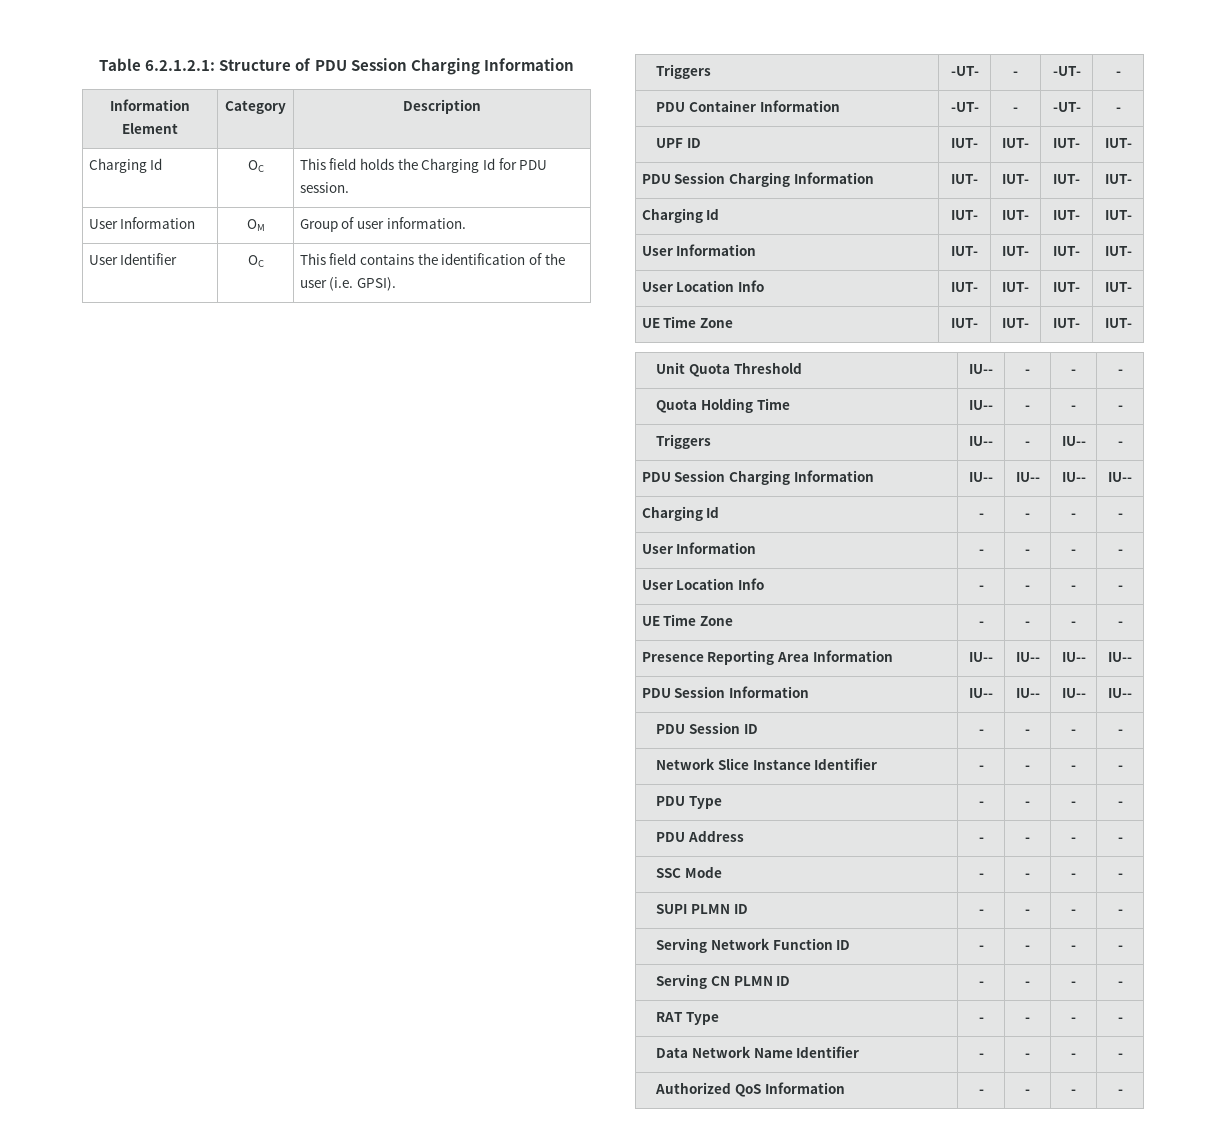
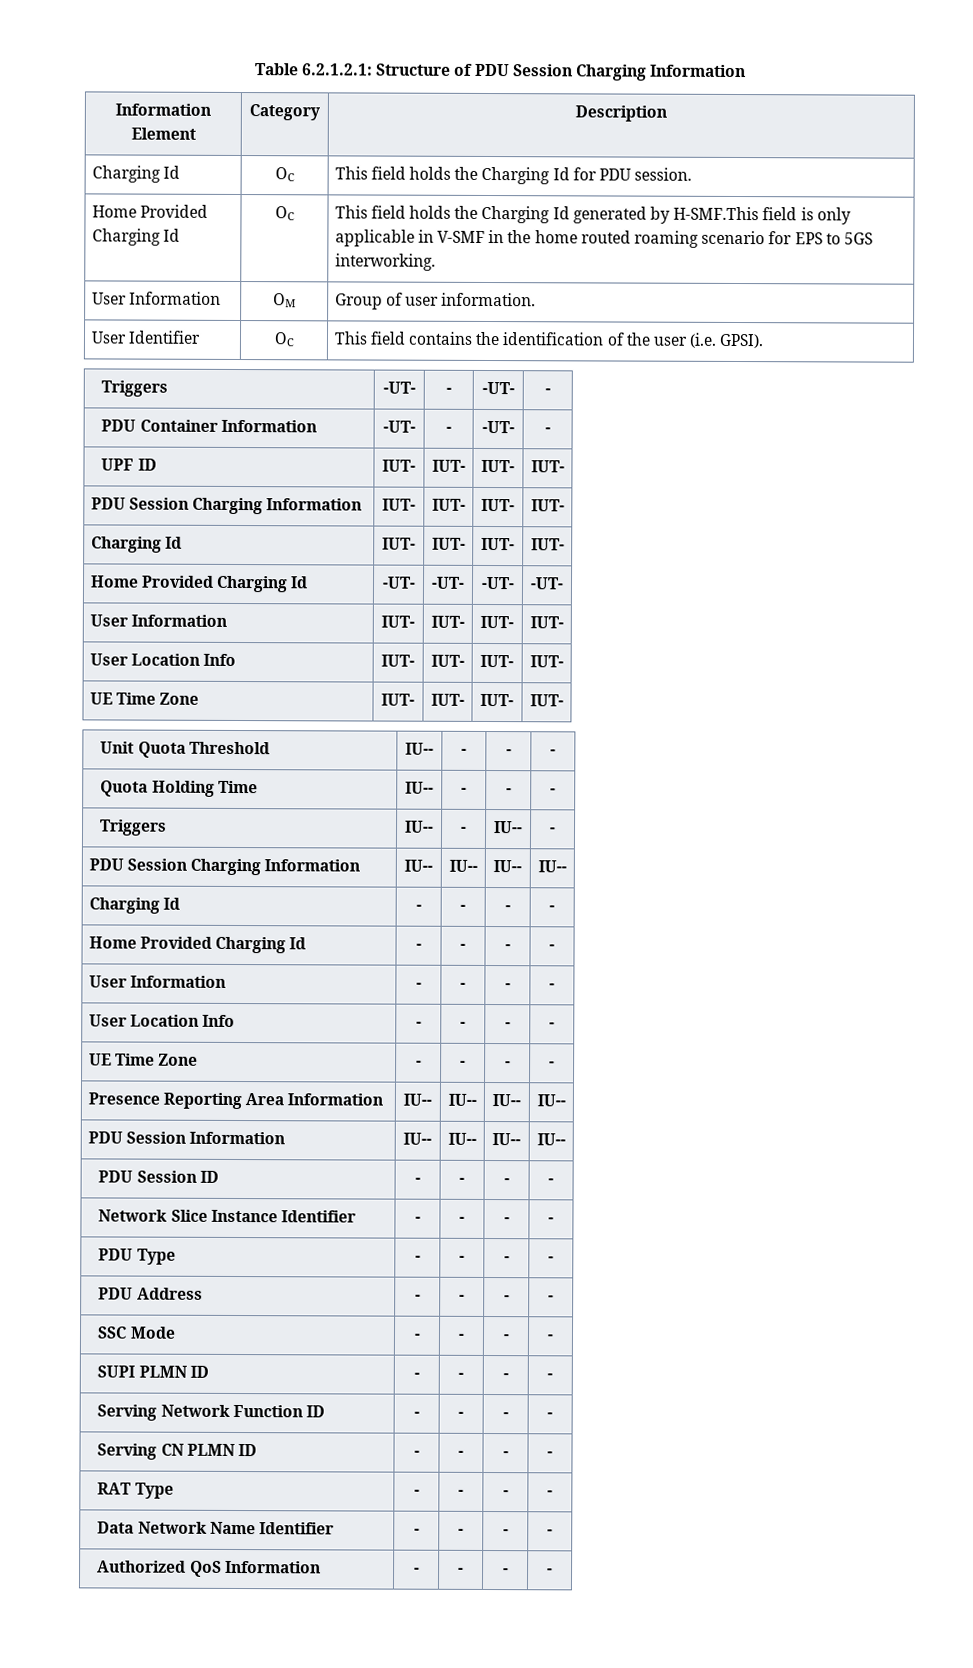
+ Home Provided Charging Id | OC | This field holds the Charging Id generated by H-SMF.This field is only applicable in V-SMF in the home routed roaming scenario for EPS to 5GS interworking.
+ Home Provided Charging Id | -UT- | -UT- | -UT- | -UT-
+ Home Provided Charging Id | - | - | - | -

